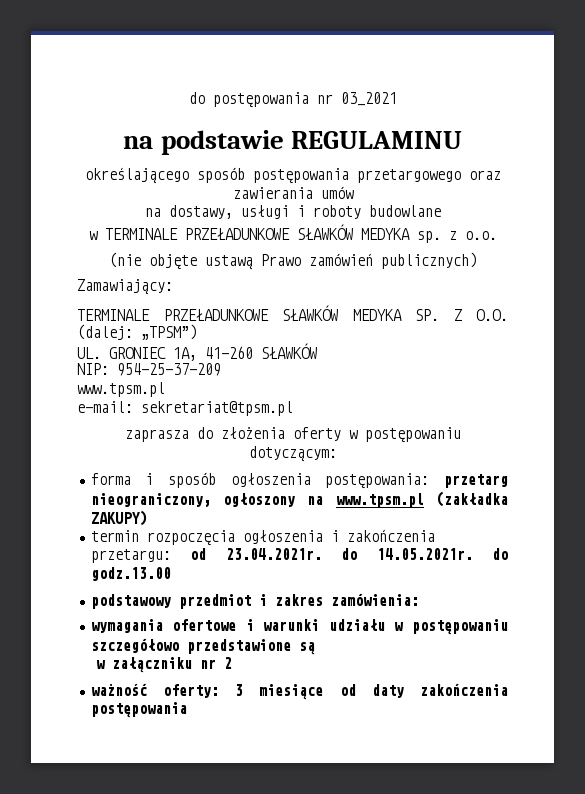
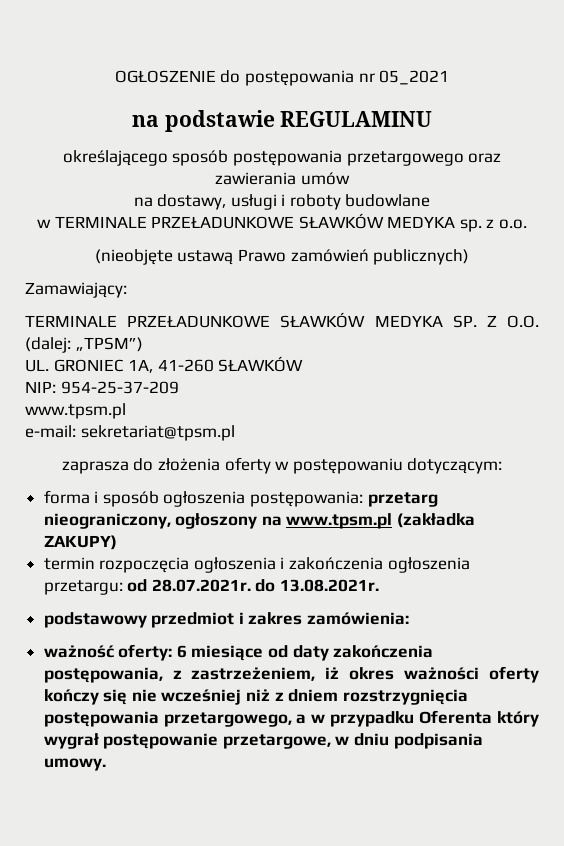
- do postępowania nr 03_2021
+ OGŁOSZENIE do postępowania nr 05_2021
- (nie objęte ustawą Prawo zamówień publicznych)
+ (nieobjęte ustawą Prawo zamówień publicznych)
- termin rozpoczęcia ogłoszenia i zakończenia przetargu: od 23.04.2021r. do 14.05.2021r. do godz.13.00
+ termin rozpoczęcia ogłoszenia i zakończenia ogłoszenia przetargu: od 28.07.2021r. do 13.08.2021r.
- wymagania ofertowe i warunki udziału w postępowaniu szczegółowo przedstawione są
- w załączniku nr 2
- ważność oferty: 3 miesiące od daty zakończenia postępowania
+ ważność oferty: 6 miesiące od daty zakończenia postępowania, z zastrzeżeniem, iż okres ważności oferty kończy się nie wcześniej niż z dniem rozstrzygnięcia postępowania przetargowego, a w przypadku Oferenta który wygrał postępowanie przetargowe, w dniu podpisania umowy.

